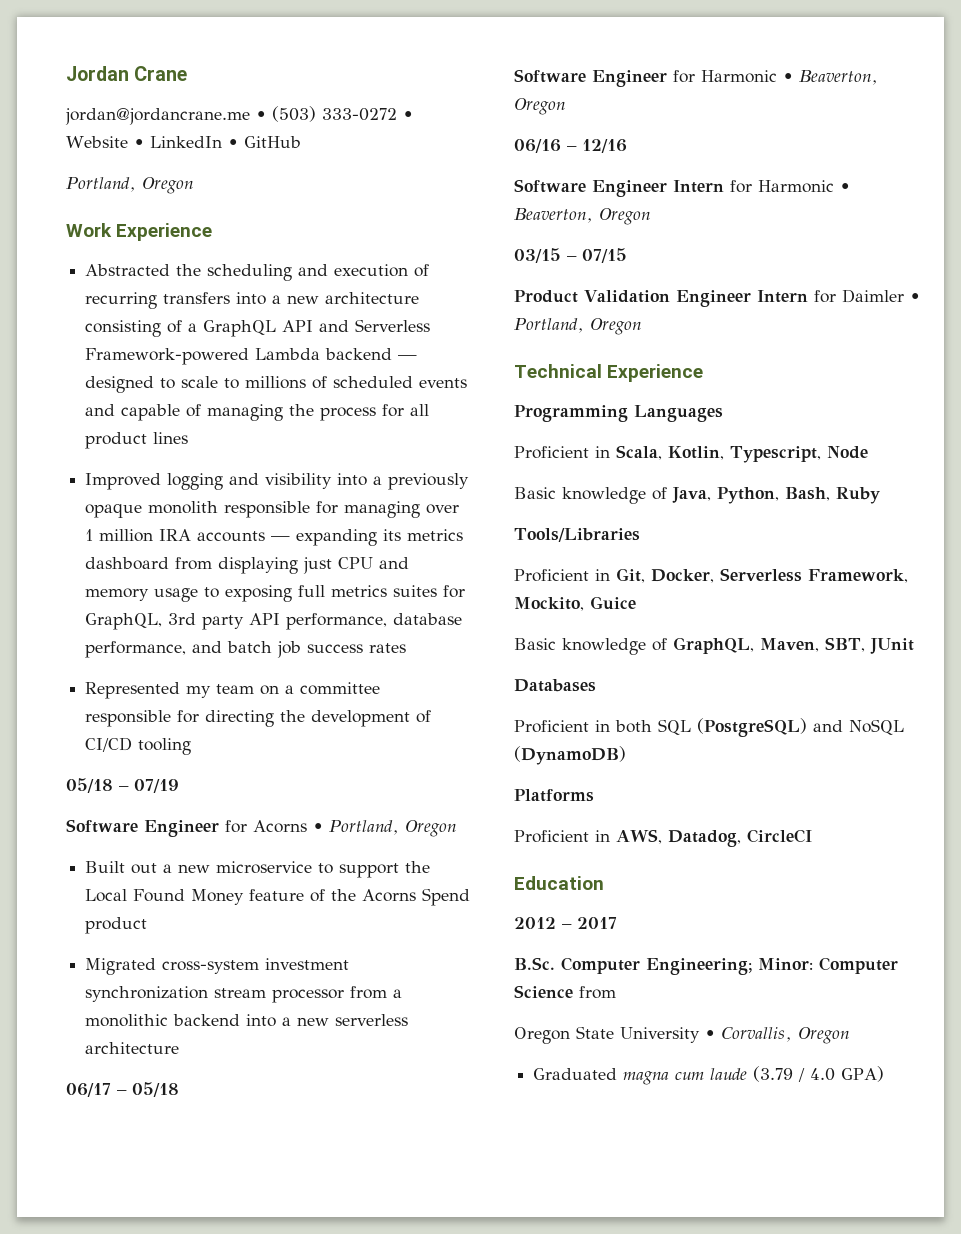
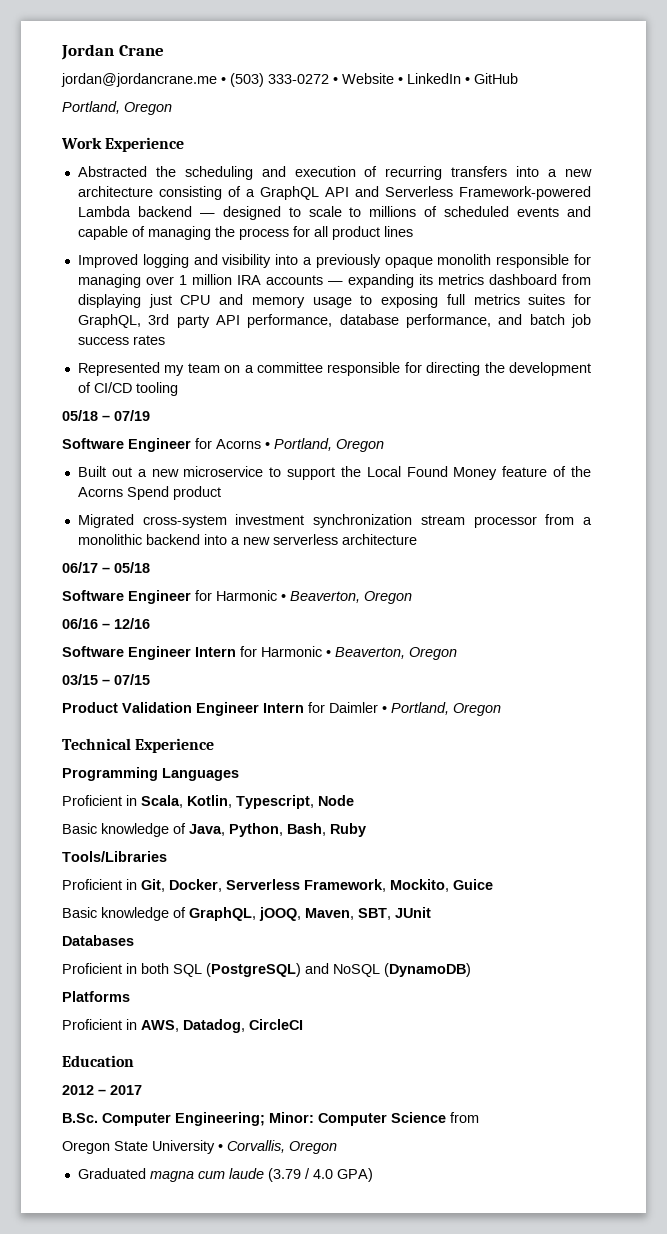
- Basic knowledge of GraphQL, Maven, SBT, JUnit
+ Basic knowledge of GraphQL, jOOQ, Maven, SBT, JUnit

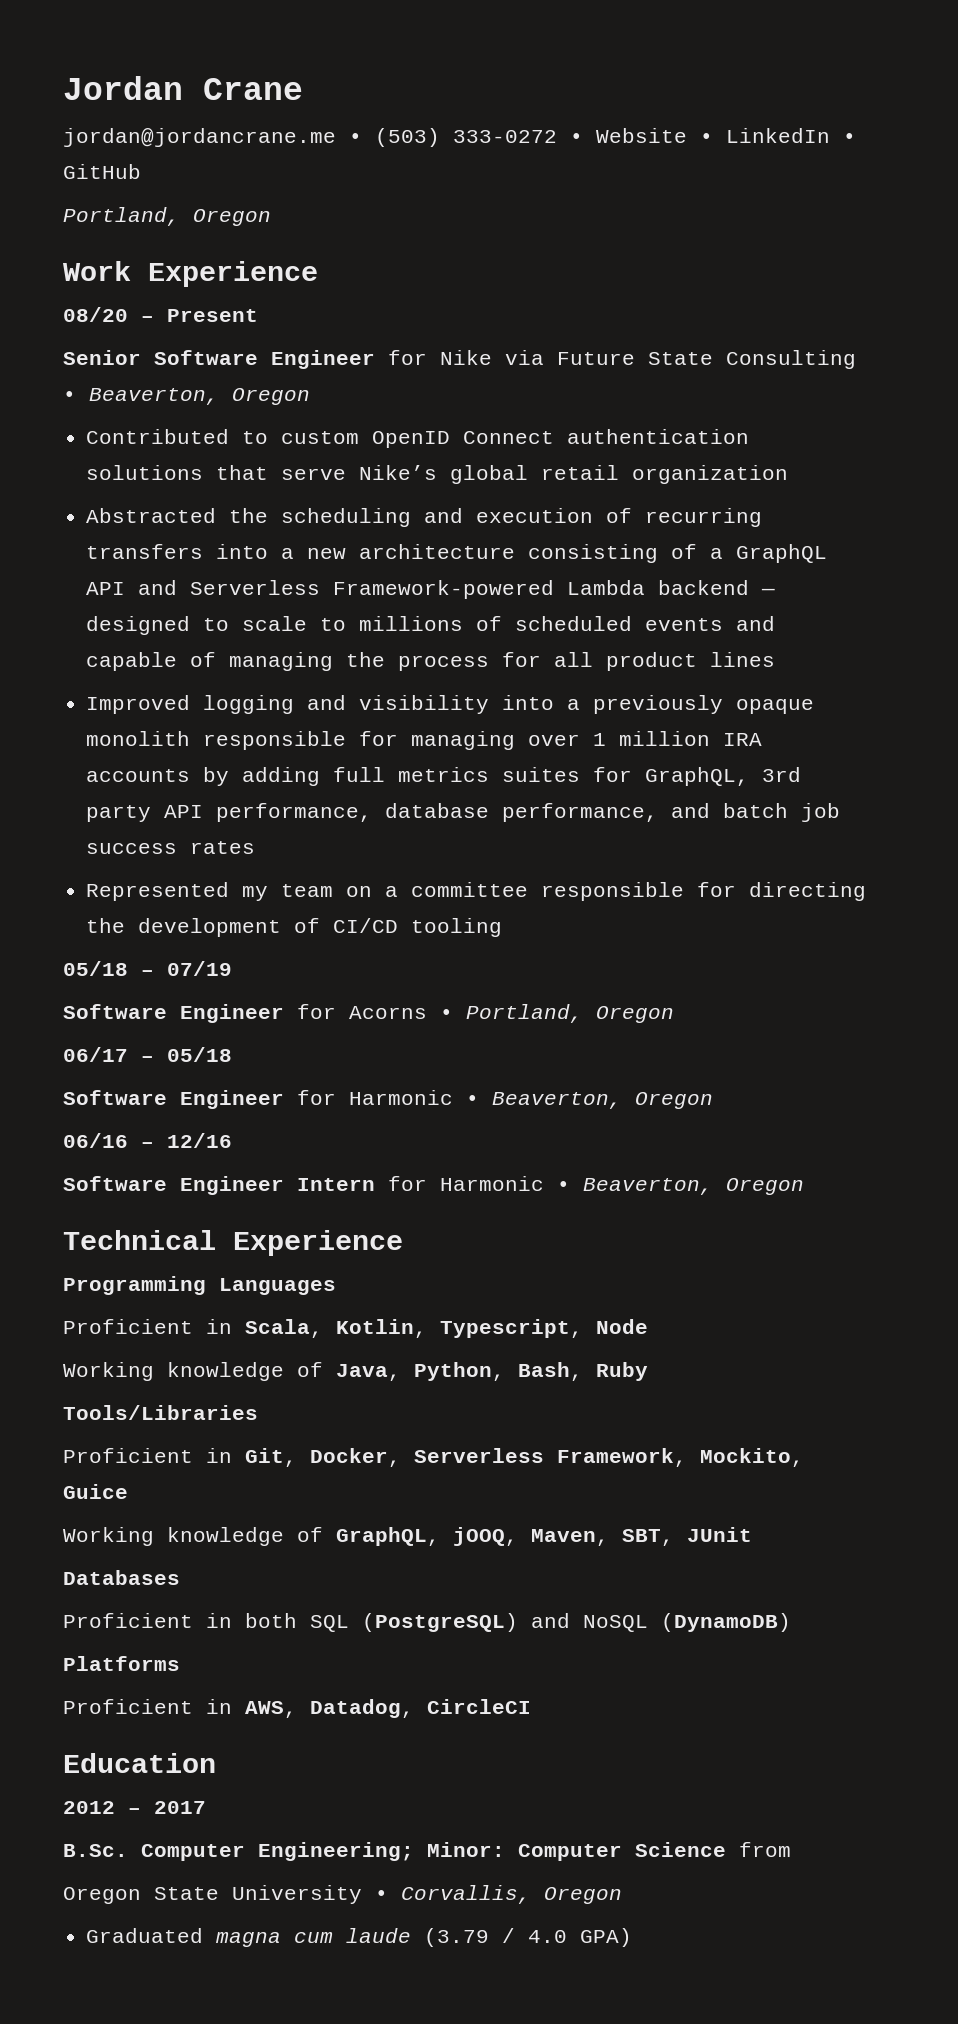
+ 08/20 – Present
+ Senior Software Engineer for Nike via Future State Consulting • Beaverton, Oregon
+ Contributed to custom OpenID Connect authentication solutions that serve Nike’s global retail organization
- Improved logging and visibility into a previously opaque monolith responsible for managing over 1 million IRA accounts — expanding its metrics dashboard from displaying just CPU and memory usage to exposing full metrics suites for GraphQL, 3rd party API performance, database performance, and batch job success rates
+ Improved logging and visibility into a previously opaque monolith responsible for managing over 1 million IRA accounts by adding full metrics suites for GraphQL, 3rd party API performance, database performance, and batch job success rates
- Built out a new microservice to support the Local Found Money feature of the Acorns Spend product
- Migrated cross-system investment synchronization stream processor from a monolithic backend into a new serverless architecture
- 03/15 – 07/15
- Product Validation Engineer Intern for Daimler • Portland, Oregon
- Basic knowledge of Java, Python, Bash, Ruby
+ Working knowledge of Java, Python, Bash, Ruby
- Basic knowledge of GraphQL, jOOQ, Maven, SBT, JUnit
+ Working knowledge of GraphQL, jOOQ, Maven, SBT, JUnit

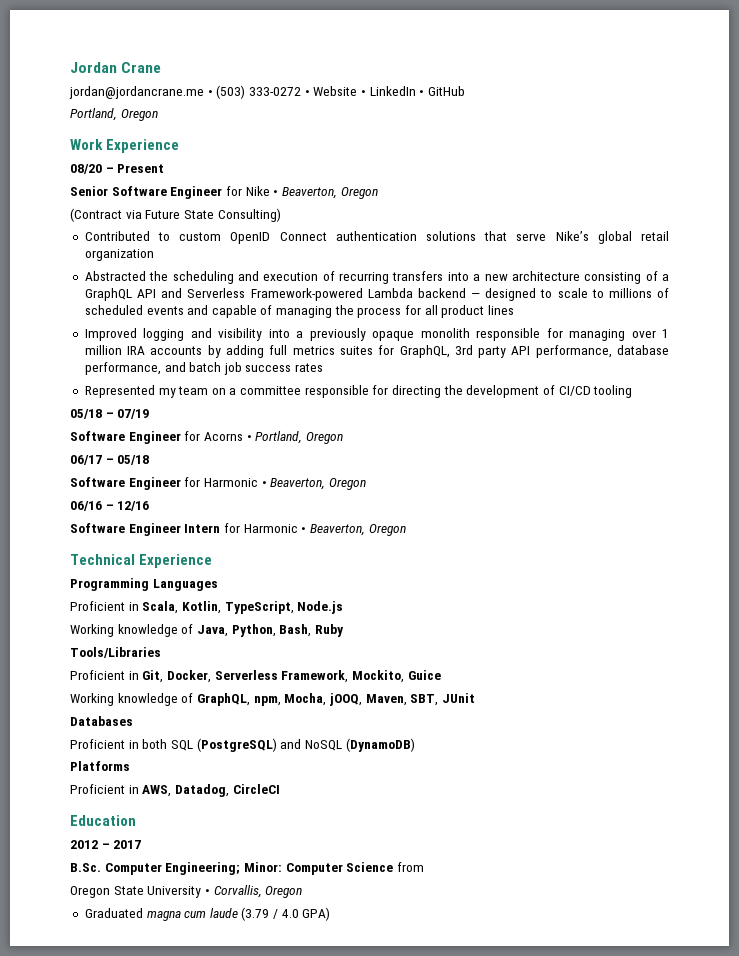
- Senior Software Engineer for Nike via Future State Consulting • Beaverton, Oregon
+ Senior Software Engineer for Nike • Beaverton, Oregon
+ (Contract via Future State Consulting)
- Proficient in Scala, Kotlin, Typescript, Node
+ Proficient in Scala, Kotlin, TypeScript, Node.js
- Working knowledge of GraphQL, jOOQ, Maven, SBT, JUnit
+ Working knowledge of GraphQL, npm, Mocha, jOOQ, Maven, SBT, JUnit

